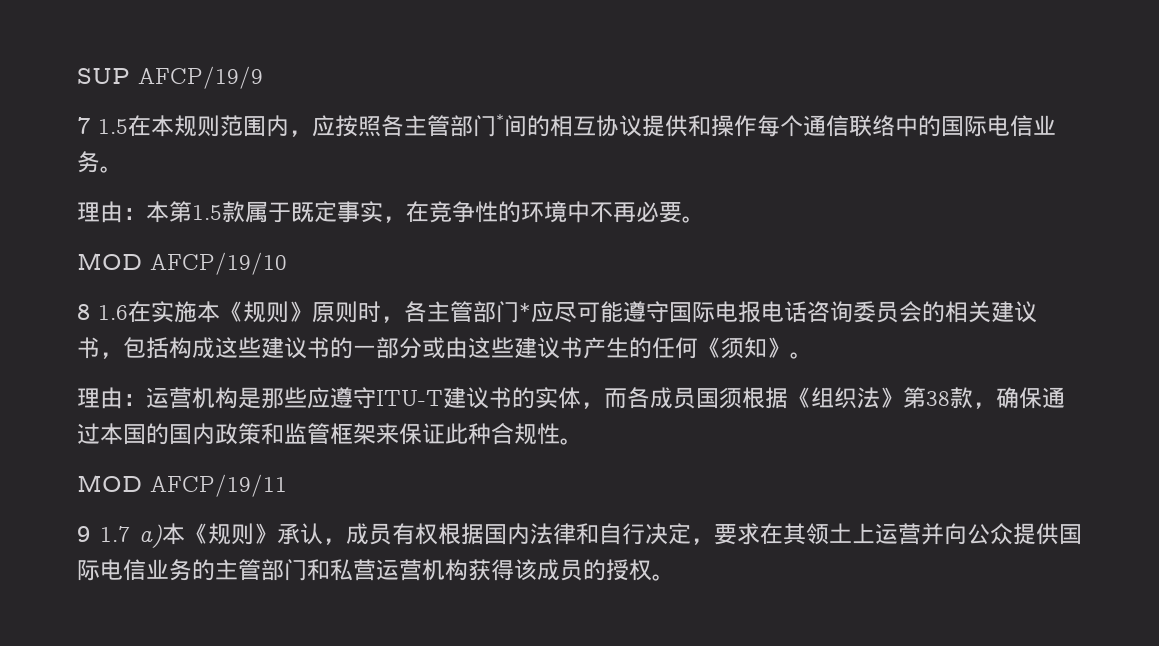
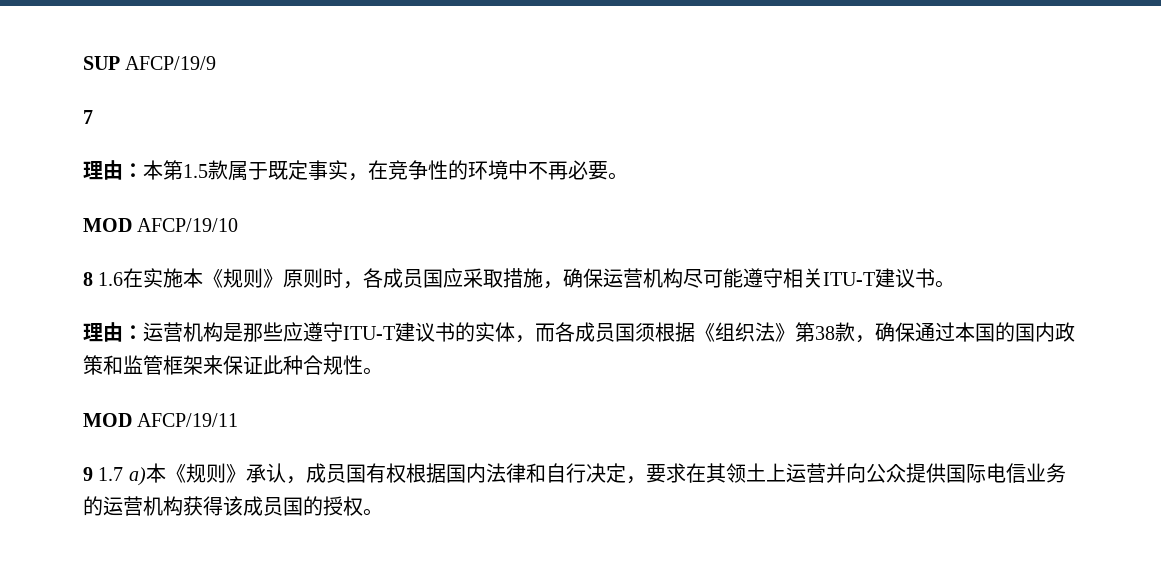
- 7 1.5在本规则范围内，应按照各主管部门*间的相互协议提供和操作每个通信联络中的国际电信业务。
+ 7
- 8 1.6在实施本《规则》原则时，各主管部门*应尽可能遵守国际电报电话咨询委员会的相关建议书，包括构成这些建议书的一部分或由这些建议书产生的任何《须知》。
+ 8 1.6在实施本《规则》原则时，各成员国应采取措施，确保运营机构尽可能遵守相关ITU-T建议书。
- 9 1.7 a)本《规则》承认，成员有权根据国内法律和自行决定，要求在其领土上运营并向公众提供国际电信业务的主管部门和私营运营机构获得该成员的授权。
+ 9 1.7 a)本《规则》承认，成员国有权根据国内法律和自行决定，要求在其领土上运营并向公众提供国际电信业务的运营机构获得该成员国的授权。

